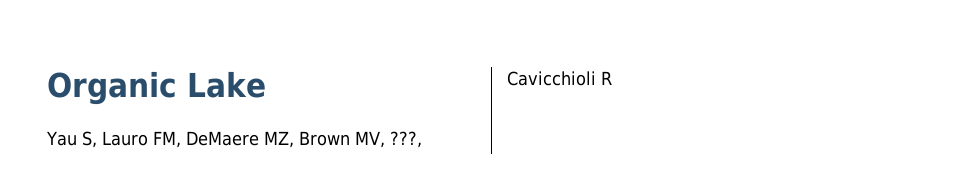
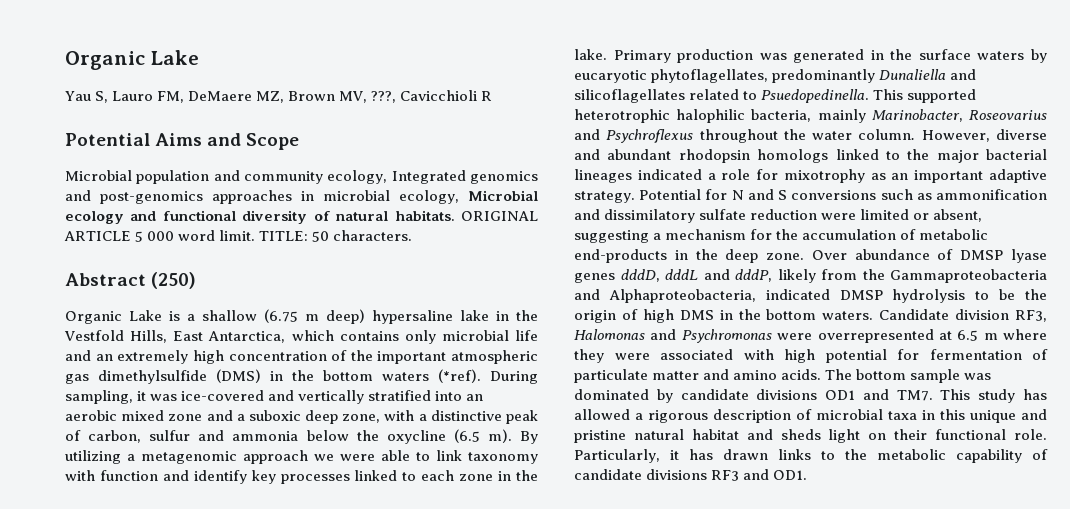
+ Potential Aims and Scope
+ Microbial population and community ecology, Integrated genomics and post-genomics approaches in microbial ecology, Microbial ecology and functional diversity of natural habitats. ORIGINAL ARTICLE 5 000 word limit. TITLE: 50 characters.
+ Abstract (250)
+ Organic Lake is a shallow (6.75 m deep) hypersaline lake in the Vestfold Hills, East Antarctica, which contains only microbial life and an extremely high concentration of the important atmospheric gas dimethylsulfide (DMS) in the bottom waters (*ref). During sampling, it was ice-covered and vertically stratified into an aerobic mixed zone and a suboxic deep zone, with a distinctive peak of carbon, sulfur and ammonia below the oxycline (6.5 m). By utilizing a metagenomic approach we were able to link taxonomy with function and identify key processes linked to each zone in the lake. Primary production was generated in the surface waters by eucaryotic phytoflagellates, predominantly Dunaliella and silicoflagellates related to Psuedopedinella. This supported heterotrophic halophilic bacteria, mainly Marinobacter, Roseovarius and Psychroflexus throughout the water column. However, diverse and abundant rhodopsin homologs linked to the major bacterial lineages indicated a role for mixotrophy as an important adaptive strategy. Potential for N and S conversions such as ammonification and dissimilatory sulfate reduction were limited or absent, suggesting a mechanism for the accumulation of metabolic end-products in the deep zone. Over abundance of DMSP lyase genes dddD, dddL and dddP, likely from the Gammaproteobacteria and Alphaproteobacteria, indicated DMSP hydrolysis to be the origin of high DMS in the bottom waters. Candidate division RF3, Halomonas and Psychromonas were overrepresented at 6.5 m where they were associated with high potential for fermentation of particulate matter and amino acids. The bottom sample was dominated by candidate divisions OD1 and TM7. This study has allowed a rigorous description of microbial taxa in this unique and pristine natural habitat and sheds light on their functional role. Particularly, it has drawn links to the metabolic capability of candidate divisions RF3 and OD1.

